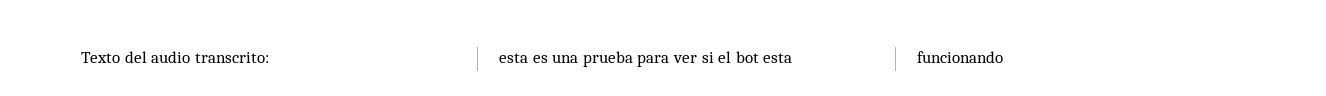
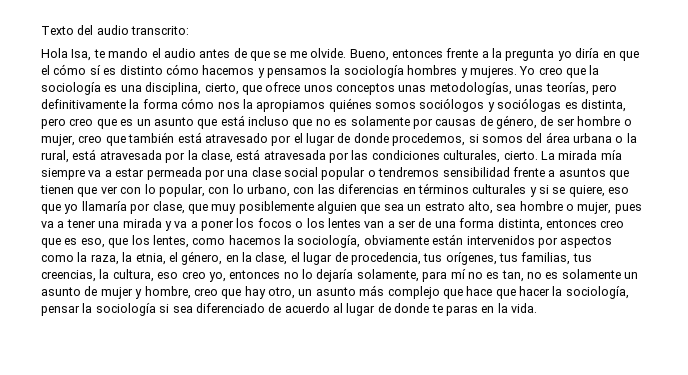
- esta es una prueba para ver si el bot esta funcionando
+ Hola Isa, te mando el audio antes de que se me olvide. Bueno, entonces frente a la pregunta yo diría en que el cómo sí es distinto cómo hacemos y pensamos la sociología hombres y mujeres. Yo creo que la sociología es una disciplina, cierto, que ofrece unos conceptos unas metodologías, unas teorías, pero definitivamente la forma cómo nos la apropiamos quiénes somos sociólogos y sociólogas es distinta, pero creo que es un asunto que está incluso que no es solamente por causas de género, de ser hombre o mujer, creo que también está atravesado por el lugar de donde procedemos, si somos del área urbana o la rural, está atravesada por la clase, está atravesada por las condiciones culturales, cierto. La mirada mía siempre va a estar permeada por una clase social popular o tendremos sensibilidad frente a asuntos que tienen que ver con lo popular, con lo urbano, con las diferencias en términos culturales y si se quiere, eso que yo llamaría por clase, que muy posiblemente alguien que sea un estrato alto, sea hombre o mujer, pues va a tener una mirada y va a poner los focos o los lentes van a ser de una forma distinta, entonces creo que es eso, que los lentes, como hacemos la sociología, obviamente están intervenidos por aspectos como la raza, la etnia, el género, en la clase, el lugar de procedencia, tus orígenes, tus familias, tus creencias, la cultura, eso creo yo, entonces no lo dejaría solamente, para mí no es tan, no es solamente un asunto de mujer y hombre, creo que hay otro, un asunto más complejo que hace que hacer la sociología, pensar la sociología si sea diferenciado de acuerdo al lugar de donde te paras en la vida.

